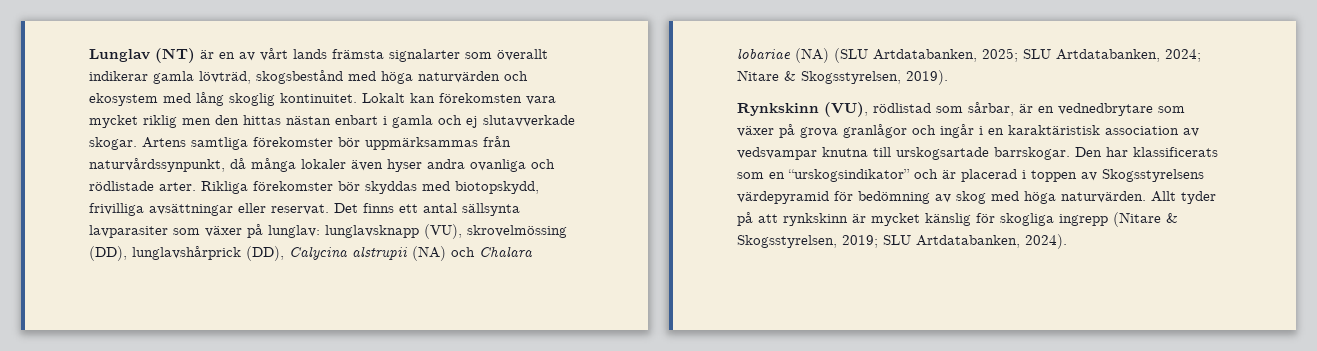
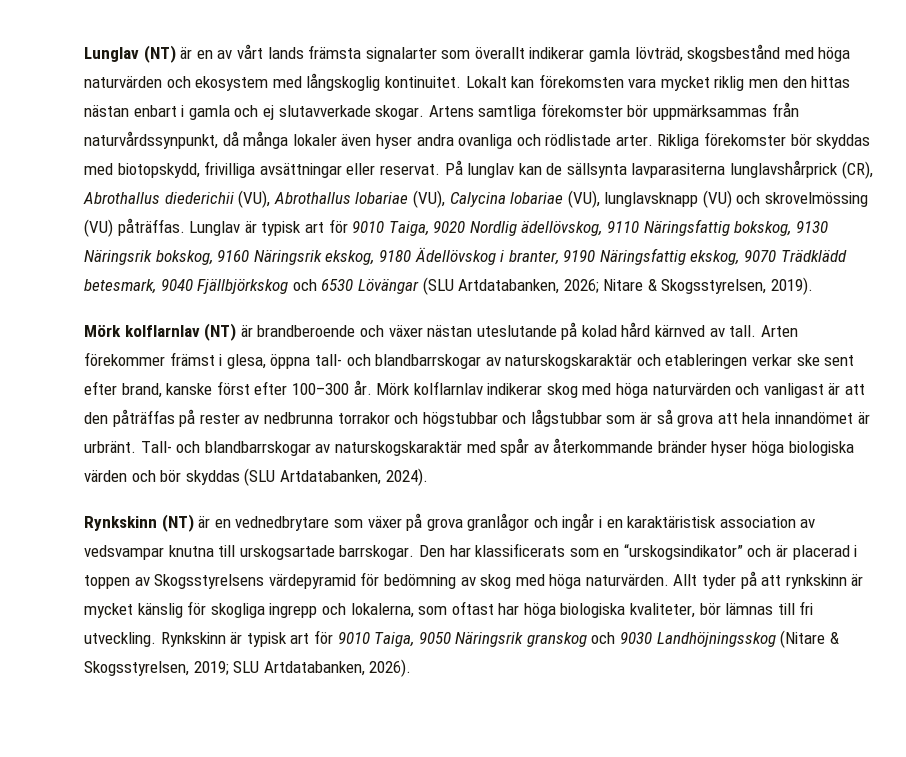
- Lunglav (NT) är en av vårt lands främsta signalarter som överallt indikerar gamla lövträd, skogsbestånd med höga naturvärden och ekosystem med lång skoglig kontinuitet.
+ Lunglav (NT) är en av vårt lands främsta signalarter som överallt indikerar gamla lövträd, skogsbestånd med höga naturvärden och ekosystem med långskoglig kontinuitet.
- Det finns ett antal sällsynta lavparasiter som växer på lunglav: lunglavsknapp (VU), skrovelmössing (DD), lunglavshårprick (DD), Calycina alstrupii (NA) och Chalara lobariae (NA) (SLU Artdatabanken, 2025; SLU Artdatabanken, 2024; Nitare & Skogsstyrelsen, 2019).
- Rynkskinn (VU), rödlistad som sårbar, är en vednedbrytare som växer på grova granlågor och ingår i en karaktäristisk association av vedsvampar knutna till urskogsartade barrskogar.
+ På lunglav kan de sällsynta lavparasiterna lunglavshårprick (CR), Abrothallus diederichii (VU), Abrothallus lobariae (VU), Calycina lobariae (VU), lunglavsknapp (VU) och skrovelmössing (VU) påträffas. Lunglav är typisk art för 9010 Taiga, 9020 Nordlig ädellövskog, 9110 Näringsfattig bokskog, 9130 Näringsrik bokskog, 9160 Näringsrik ekskog, 9180 Ädellövskog i branter, 9190 Näringsfattig ekskog, 9070 Trädklädd betesmark, 9040 Fjällbjörkskog och 6530 Lövängar (SLU Artdatabanken, 2026; Nitare & Skogsstyrelsen, 2019).
+ Mörk kolflarnlav (NT) är brandberoende och växer nästan uteslutande på kolad hård kärnved av tall. Arten förekommer främst i glesa, öppna tall- och blandbarrskogar av naturskogskaraktär och etableringen verkar ske sent efter brand, kanske först efter 100–300 år. Mörk kolflarnlav indikerar skog med höga naturvärden och vanligast är att den påträffas på rester av nedbrunna torrakor och högstubbar och lågstubbar som är så grova att hela innandömet är urbränt. Tall- och blandbarrskogar av naturskogskaraktär med spår av återkommande bränder hyser höga biologiska värden och bör skyddas (SLU Artdatabanken, 2024).
+ Rynkskinn (NT) är en vednedbrytare som växer på grova granlågor och ingår i en karaktäristisk association av vedsvampar knutna till urskogsartade barrskogar.
- Allt tyder på att rynkskinn är mycket känslig för skogliga ingrepp (Nitare & Skogsstyrelsen, 2019; SLU Artdatabanken, 2024).
+ Allt tyder på att rynkskinn är mycket känslig för skogliga ingrepp och lokalerna, som oftast har höga biologiska kvaliteter, bör lämnas till fri utveckling. Rynkskinn är typisk art för 9010 Taiga, 9050 Näringsrik granskog och 9030 Landhöjningsskog (Nitare & Skogsstyrelsen, 2019; SLU Artdatabanken, 2026).

